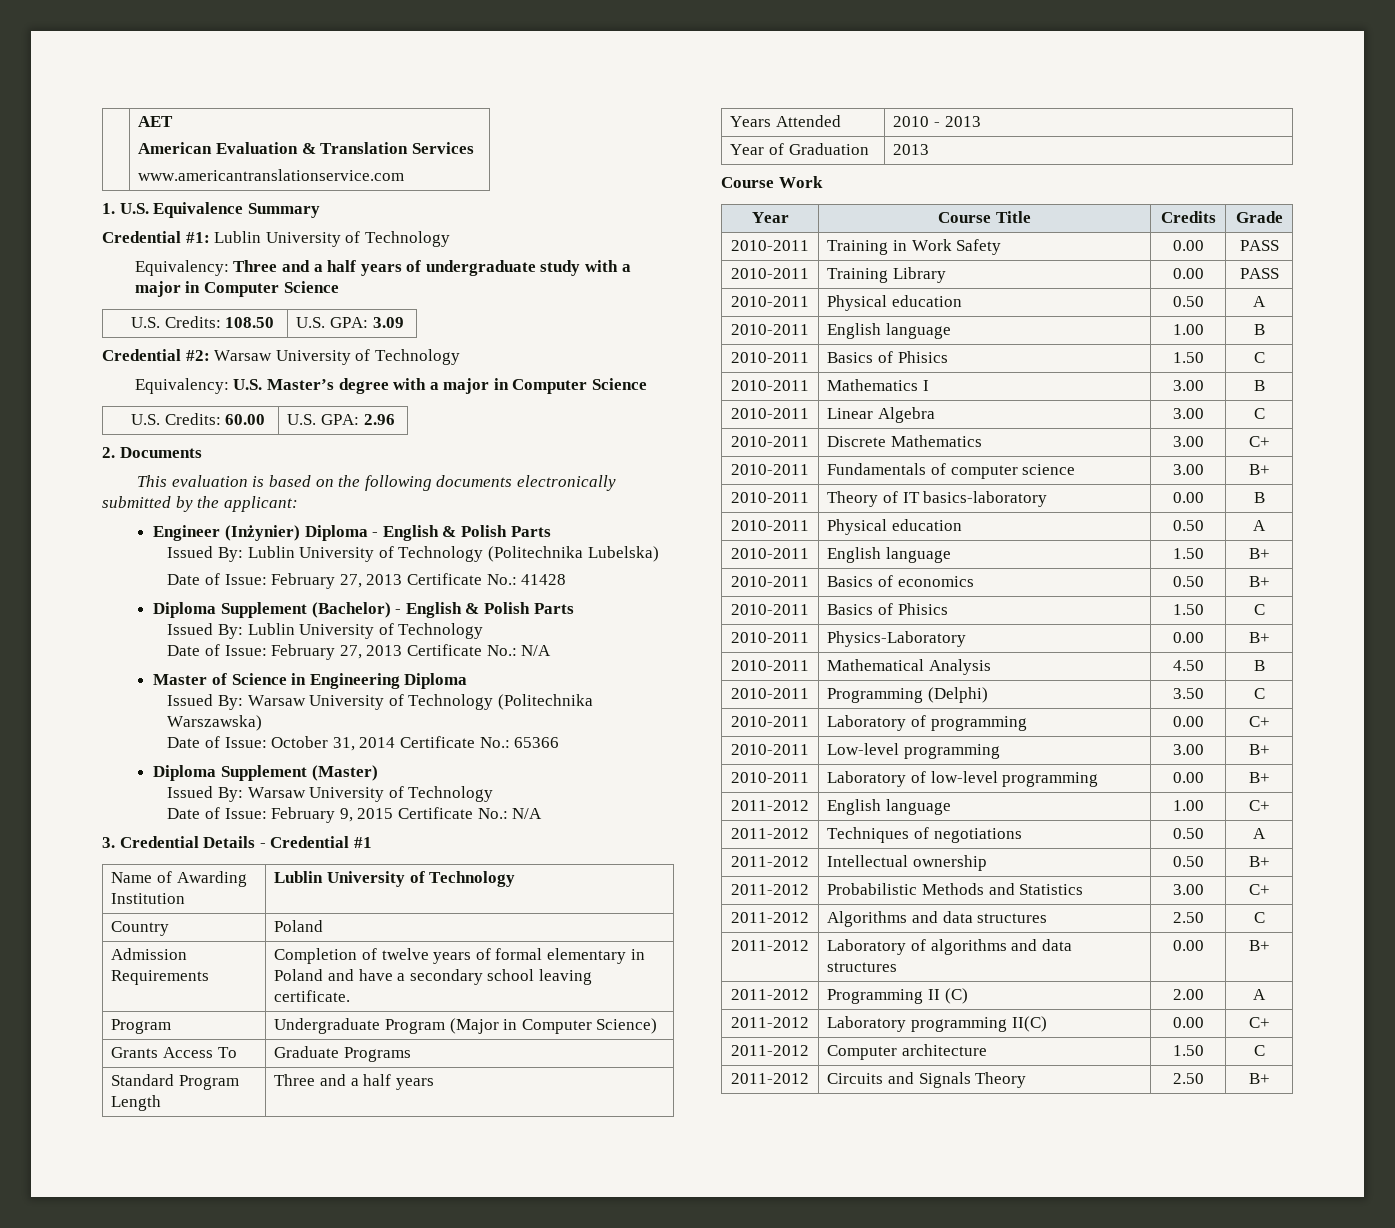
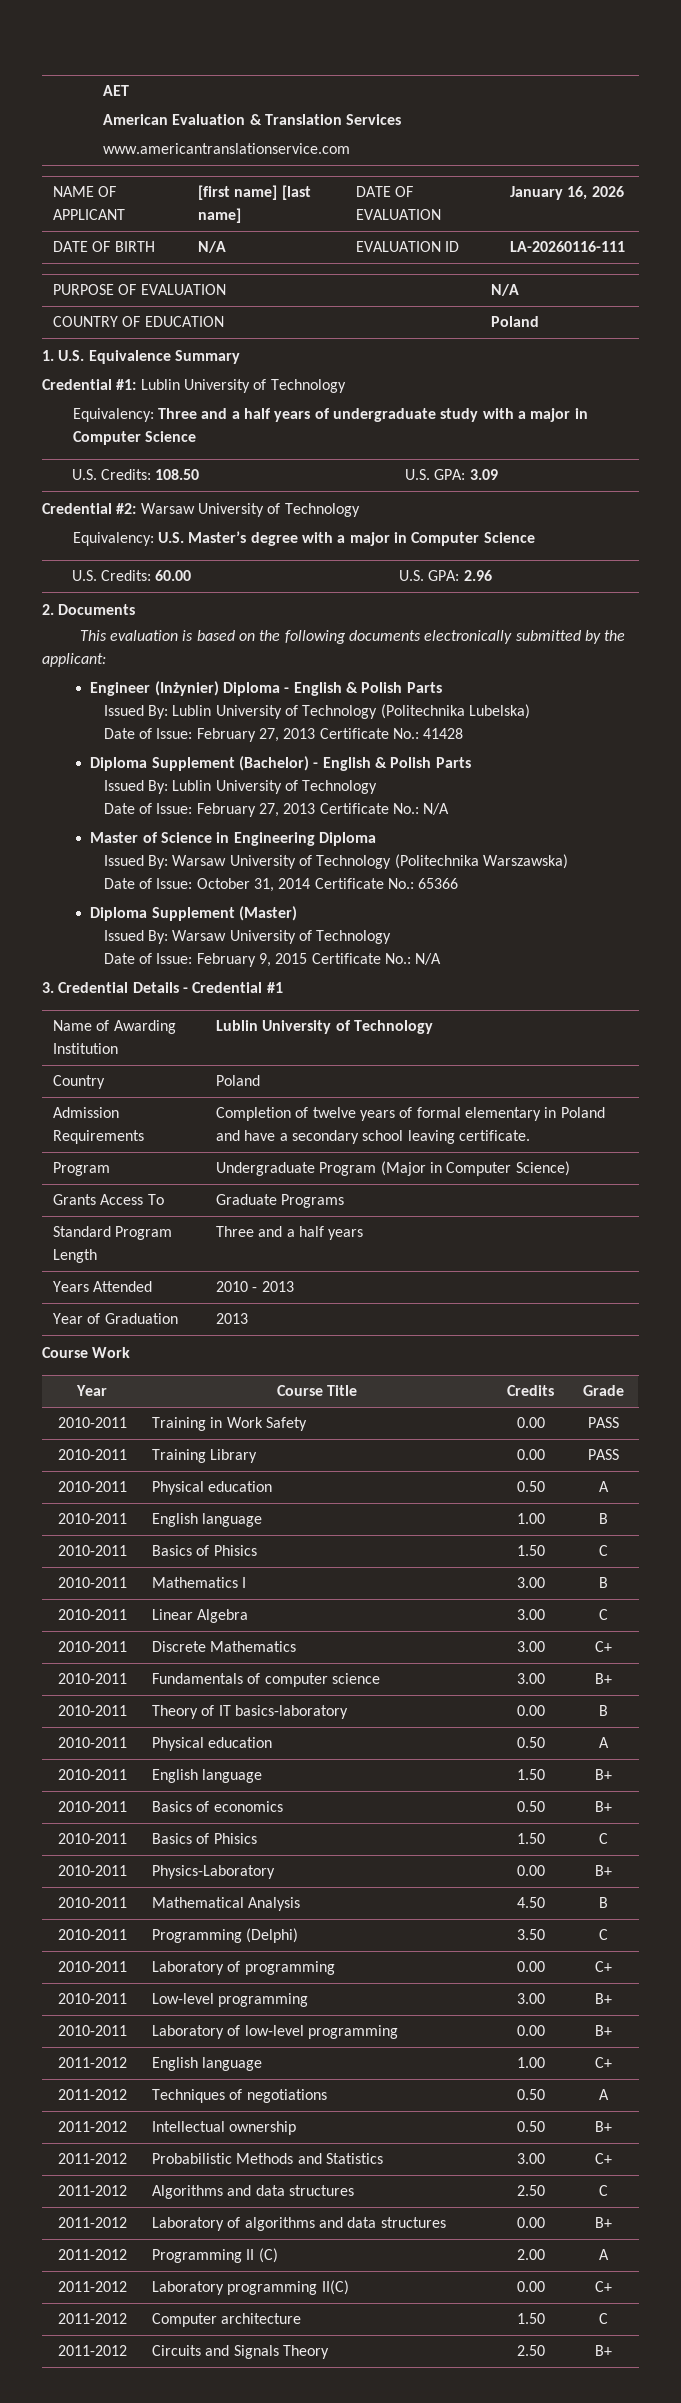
+ NAME OF APPLICANT | [first name] [last name] | DATE OF EVALUATION | January 16, 2026
+ DATE OF BIRTH | N/A | EVALUATION ID | LA-20260116-111
+ PURPOSE OF EVALUATION | N/A
+ COUNTRY OF EDUCATION | Poland

